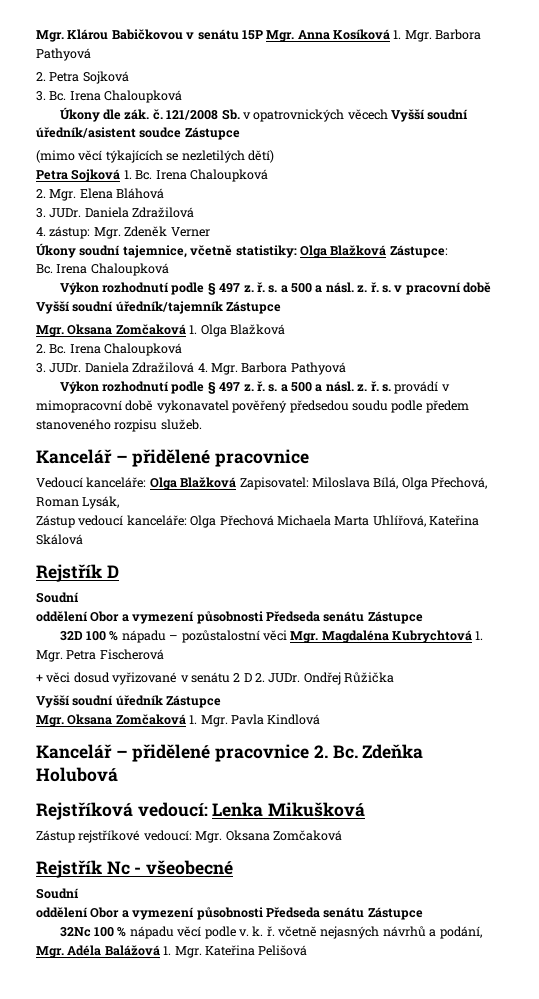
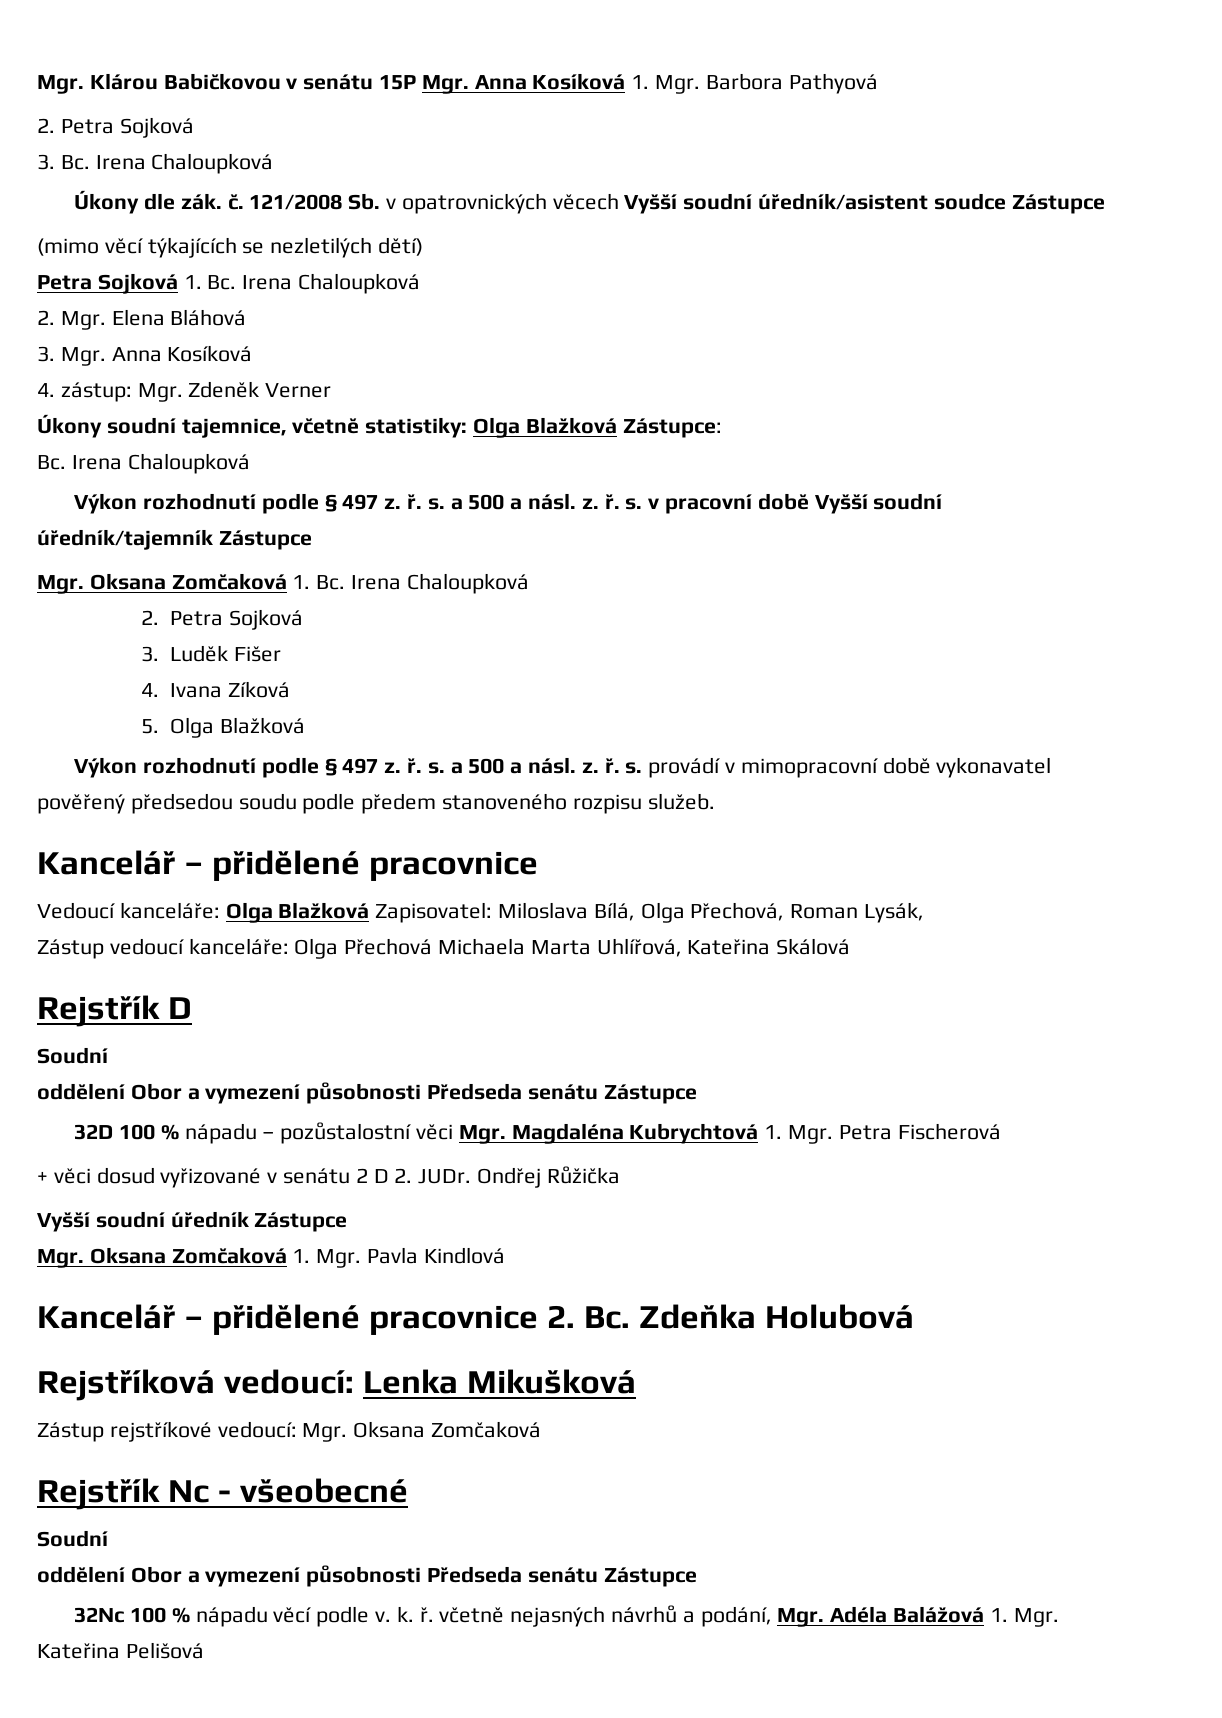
  2. Mgr. Elena Bláhová
- 3. JUDr. Daniela Zdražilová
+ 3. Mgr. Anna Kosíková
- Mgr. Oksana Zomčaková 1. Olga Blažková
- 2. Bc. Irena Chaloupková
- 3. JUDr. Daniela Zdražilová 4. Mgr. Barbora Pathyová
+ Mgr. Oksana Zomčaková 1. Bc. Irena Chaloupková
+ 2. Petra Sojková
+ 3. Luděk Fišer
+ 4. Ivana Zíková
+ 5. Olga Blažková

